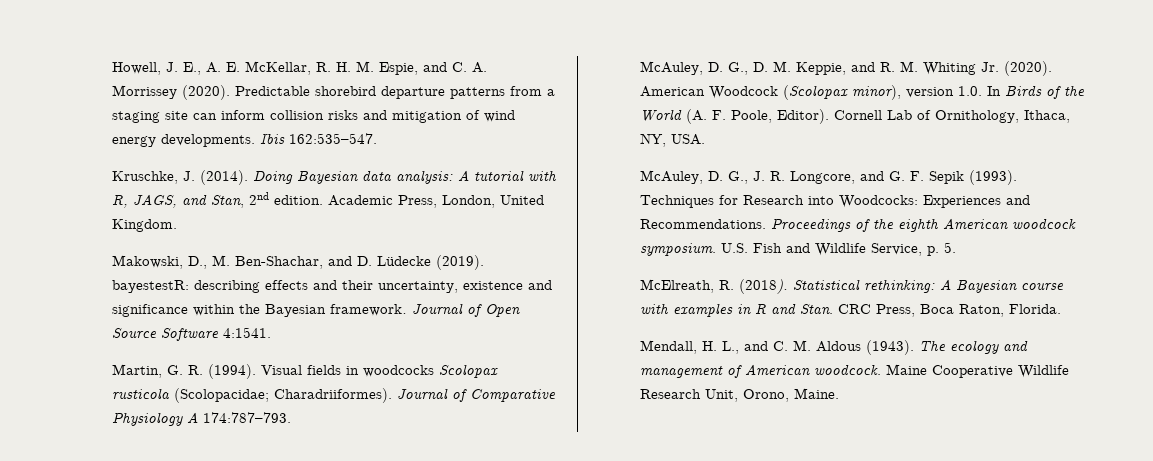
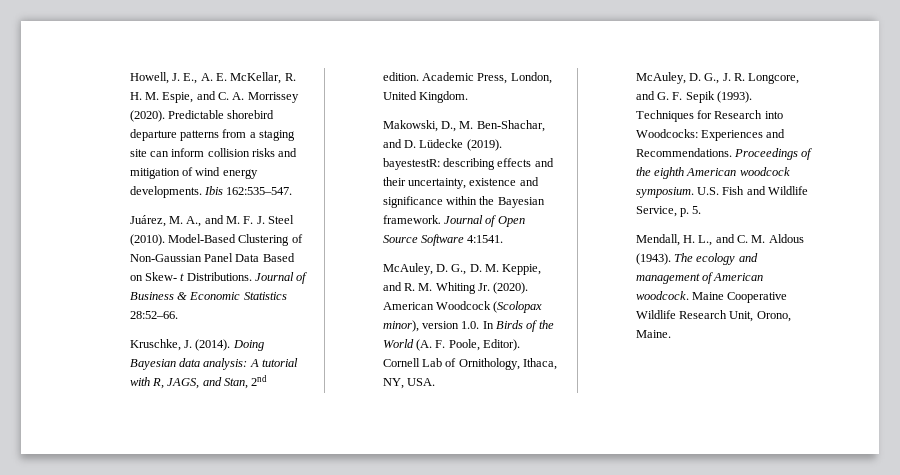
+ Juárez, M. A., and M. F. J. Steel (2010). Model-Based Clustering of Non-Gaussian Panel Data Based on Skew- t Distributions. Journal of Business & Economic Statistics 28:52–66.
- Martin, G. R. (1994). Visual fields in woodcocks Scolopax rusticola (Scolopacidae; Charadriiformes). Journal of Comparative Physiology A 174:787–793.
- McElreath, R. (2018). Statistical rethinking: A Bayesian course with examples in R and Stan. CRC Press, Boca Raton, Florida.

